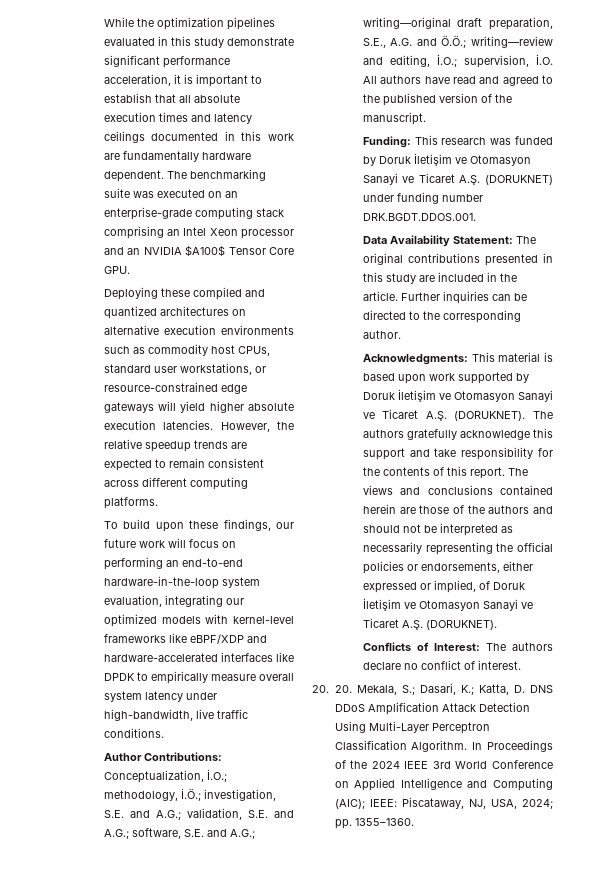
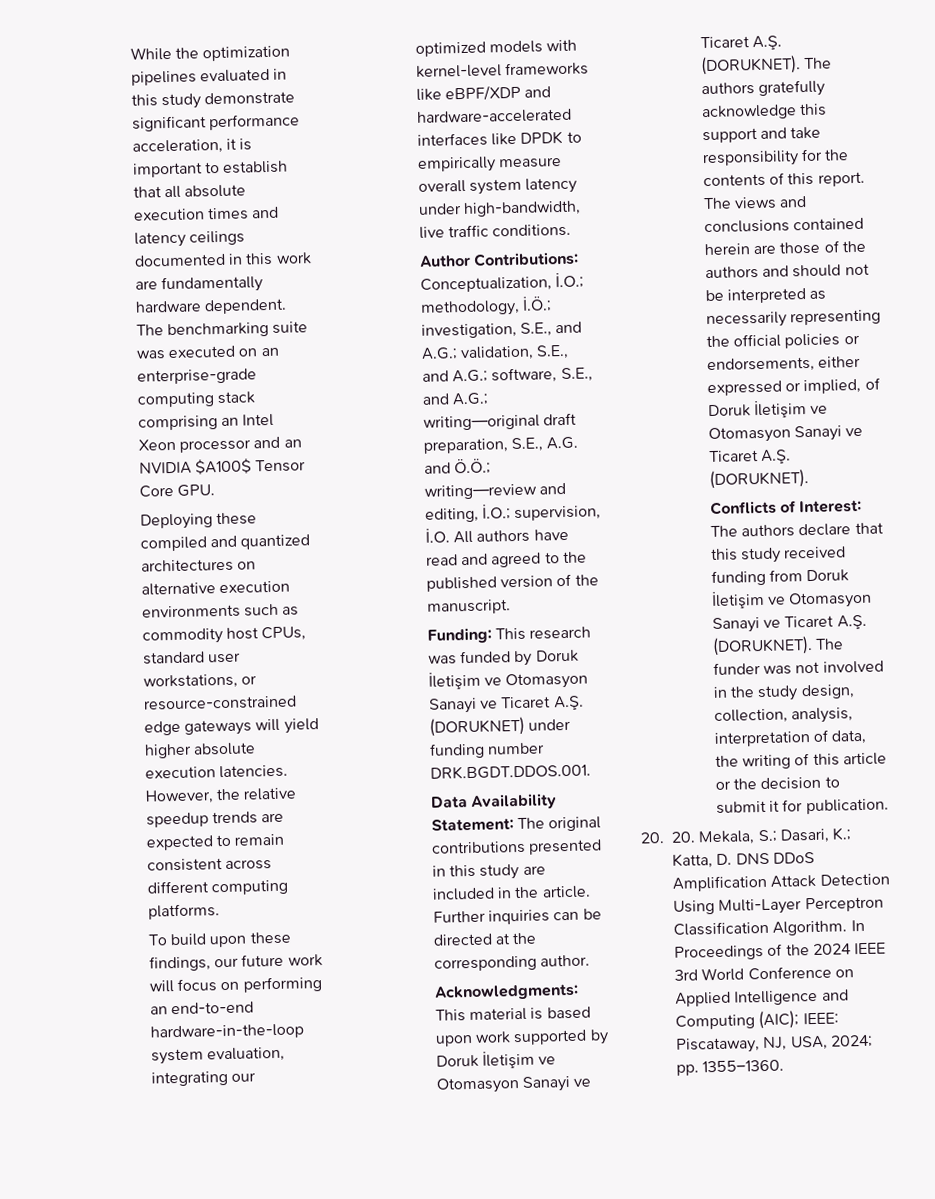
- Author Contributions: Conceptualization, İ.O.; methodology, İ.Ö.; investigation, S.E. and A.G.; validation, S.E. and A.G.; software, S.E. and A.G.; writing—original draft preparation, S.E., A.G. and Ö.Ö.; writing—review and editing, İ.O.; supervision, İ.O. All authors have read and agreed to the published version of the manuscript.
+ Author Contributions: Conceptualization, İ.O.; methodology, İ.Ö.; investigation, S.E., and A.G.; validation, S.E., and A.G.; software, S.E., and A.G.; writing—original draft preparation, S.E., A.G. and Ö.Ö.; writing—review and editing, İ.O.; supervision, İ.O. All authors have read and agreed to the published version of the manuscript.
- Further inquiries can be directed to the corresponding author.
+ Further inquiries can be directed at the corresponding author.
- Conflicts of Interest: The authors declare no conflict of interest.
+ Conflicts of Interest: The authors declare that this study received funding from Doruk İletişim ve Otomasyon Sanayi ve Ticaret A.Ş. (DORUKNET). The funder was not involved in the study design, collection, analysis, interpretation of data, the writing of this article or the decision to submit it for publication.

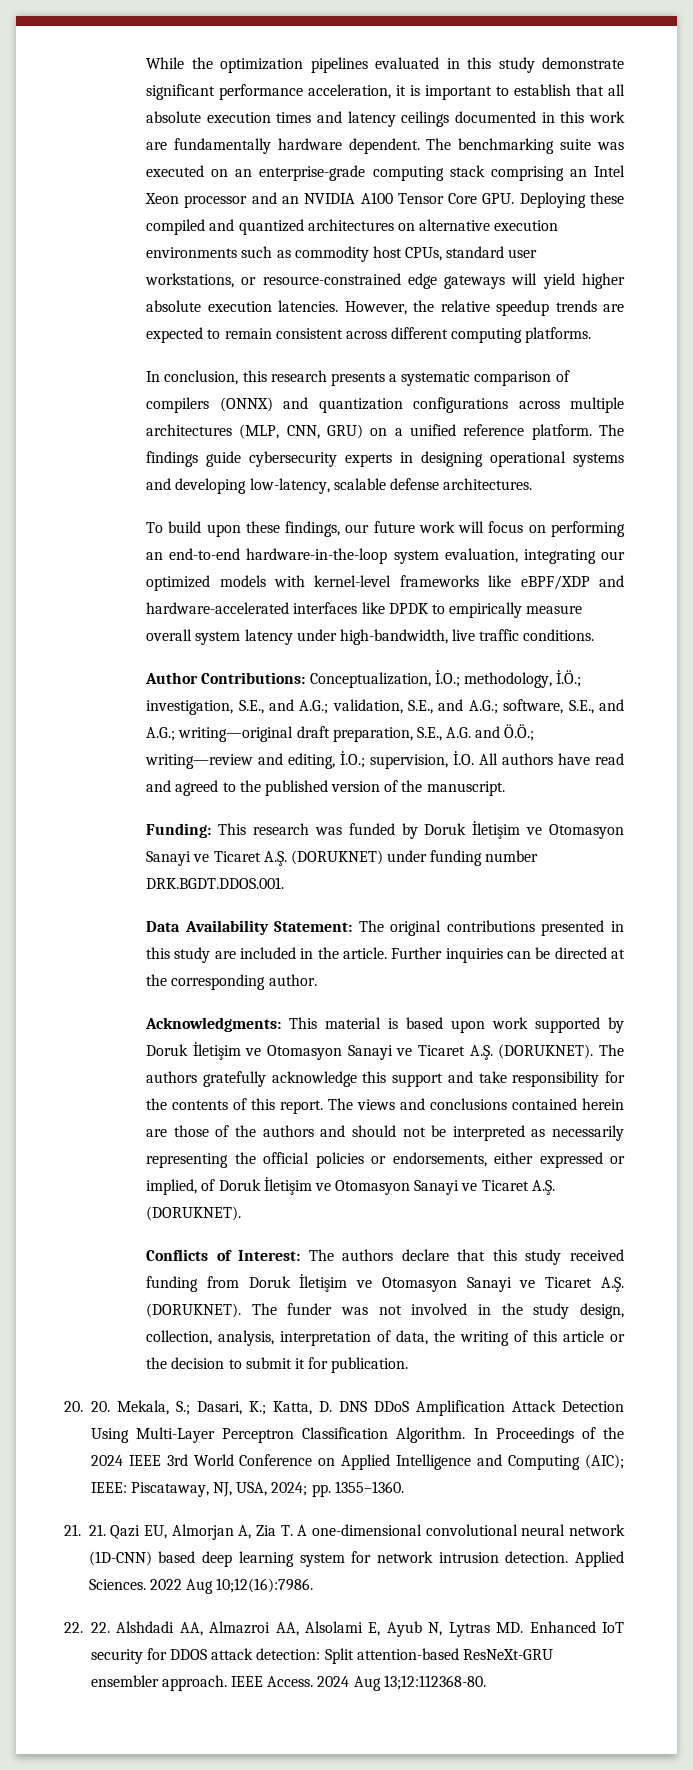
- The benchmarking suite was executed on an enterprise-grade computing stack comprising an Intel Xeon processor and an NVIDIA $A100$ Tensor Core GPU.
- Deploying these compiled and quantized architectures on alternative execution environments such as commodity host CPUs, standard user workstations, or resource-constrained edge gateways will yield higher absolute execution latencies.
+ The benchmarking suite was executed on an enterprise-grade computing stack comprising an Intel Xeon processor and an NVIDIA A100 Tensor Core GPU. Deploying these compiled and quantized architectures on alternative execution environments such as commodity host CPUs, standard user workstations, or resource-constrained edge gateways will yield higher absolute execution latencies.
+ In conclusion, this research presents a systematic comparison of compilers (ONNX) and quantization configurations across multiple architectures (MLP, CNN, GRU) on a unified reference platform. The findings guide cybersecurity experts in designing operational systems and developing low-latency, scalable defense architectures.
+ 21. 21. Qazi EU, Almorjan A, Zia T. A one-dimensional convolutional neural network (1D-CNN) based deep learning system for network intrusion detection. Applied Sciences. 2022 Aug 10;12(16):7986.
+ 22. 22. Alshdadi AA, Almazroi AA, Alsolami E, Ayub N, Lytras MD. Enhanced IoT security for DDOS attack detection: Split attention-based ResNeXt-GRU ensembler approach. IEEE Access. 2024 Aug 13;12:112368-80.

